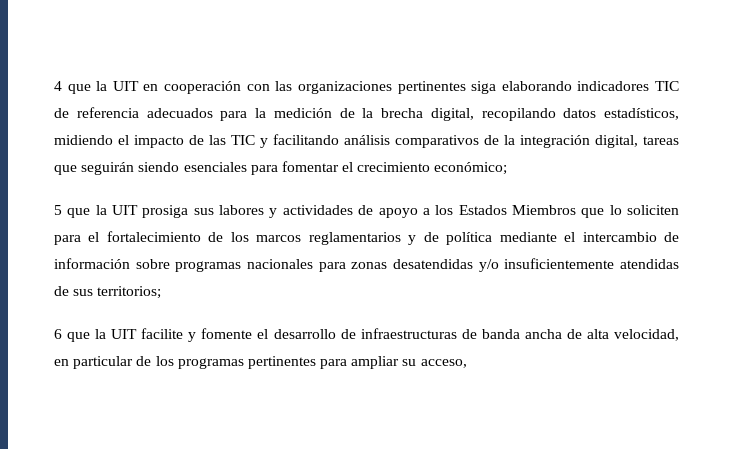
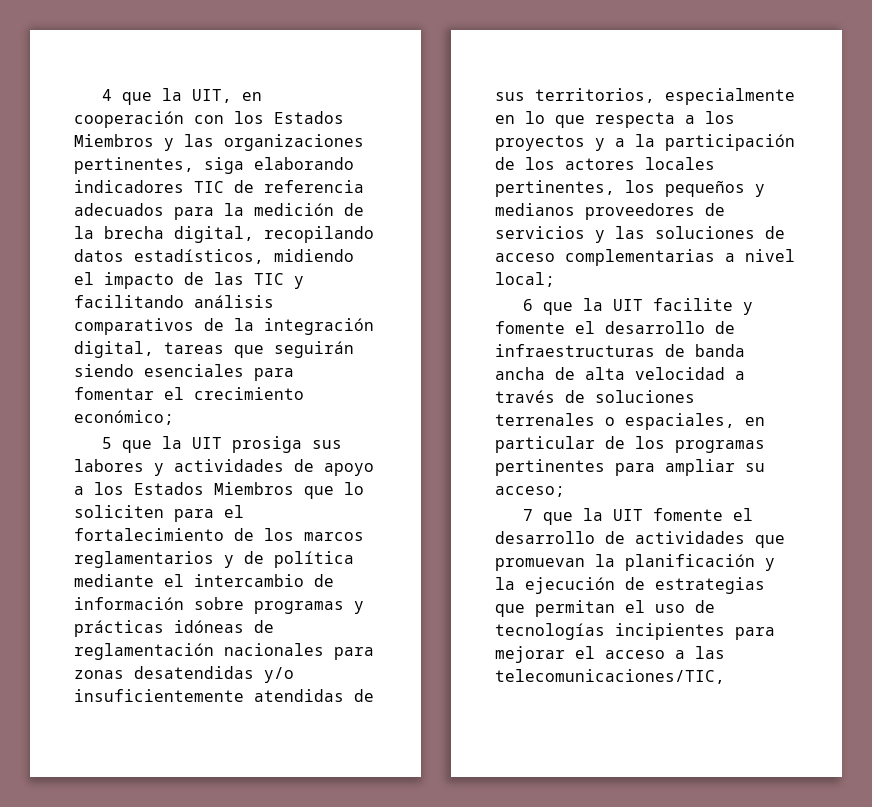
- 4 que la UIT en cooperación con las organizaciones pertinentes siga elaborando indicadores TIC de referencia adecuados para la medición de la brecha digital, recopilando datos estadísticos, midiendo el impacto de las TIC y facilitando análisis comparativos de la integración digital, tareas que seguirán siendo esenciales para fomentar el crecimiento económico;
+ 4 que la UIT, en cooperación con los Estados Miembros y las organizaciones pertinentes, siga elaborando indicadores TIC de referencia adecuados para la medición de la brecha digital, recopilando datos estadísticos, midiendo el impacto de las TIC y facilitando análisis comparativos de la integración digital, tareas que seguirán siendo esenciales para fomentar el crecimiento económico;
- 5 que la UIT prosiga sus labores y actividades de apoyo a los Estados Miembros que lo soliciten para el fortalecimiento de los marcos reglamentarios y de política mediante el intercambio de información sobre programas nacionales para zonas desatendidas y/o insuficientemente atendidas de sus territorios;
+ 5 que la UIT prosiga sus labores y actividades de apoyo a los Estados Miembros que lo soliciten para el fortalecimiento de los marcos reglamentarios y de política mediante el intercambio de información sobre programas y prácticas idóneas de reglamentación nacionales para zonas desatendidas y/o insuficientemente atendidas de sus territorios, especialmente en lo que respecta a los proyectos y a la participación de los actores locales pertinentes, los pequeños y medianos proveedores de servicios y las soluciones de acceso complementarias a nivel local;
- 6 que la UIT facilite y fomente el desarrollo de infraestructuras de banda ancha de alta velocidad, en particular de los programas pertinentes para ampliar su acceso,
+ 6 que la UIT facilite y fomente el desarrollo de infraestructuras de banda ancha de alta velocidad a través de soluciones terrenales o espaciales, en particular de los programas pertinentes para ampliar su acceso;
+ 7 que la UIT fomente el desarrollo de actividades que promuevan la planificación y la ejecución de estrategias que permitan el uso de tecnologías incipientes para mejorar el acceso a las telecomunicaciones/TIC,

